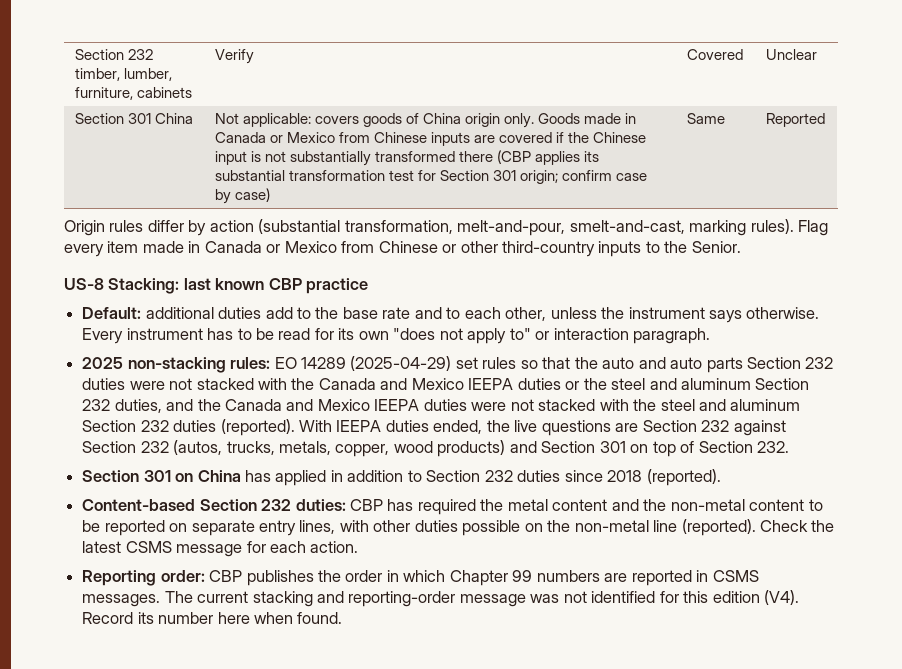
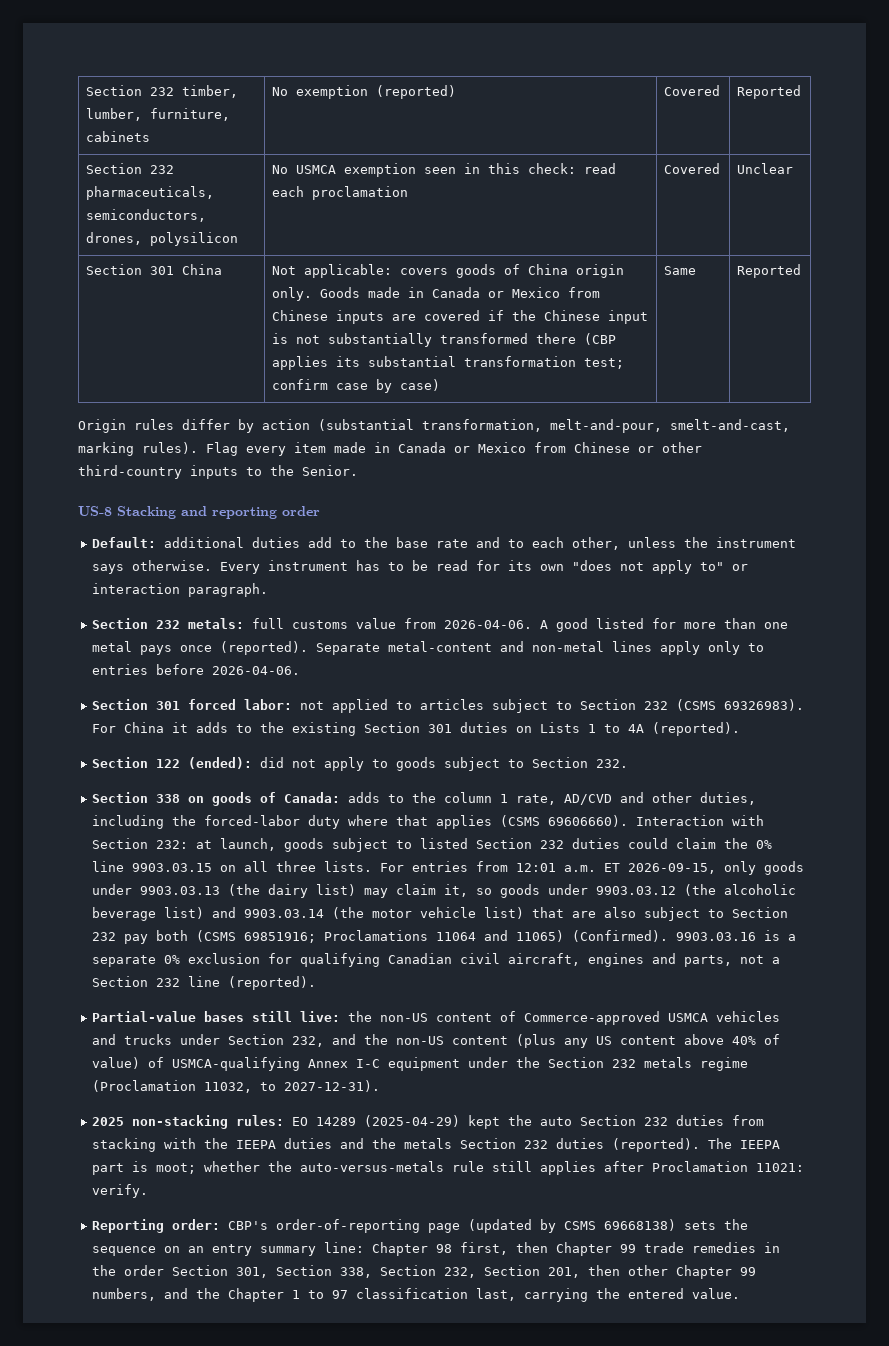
- Section 232 timber, lumber, furniture, cabinets | Verify | Covered | Unclear
+ Section 232 timber, lumber, furniture, cabinets | No exemption (reported) | Covered | Reported
+ Section 232 pharmaceuticals, semiconductors, drones, polysilicon | No USMCA exemption seen in this check: read each proclamation | Covered | Unclear
- Goods made in Canada or Mexico from Chinese inputs are covered if the Chinese input is not substantially transformed there (CBP applies its substantial transformation test for Section 301 origin; confirm case by case)
+ Goods made in Canada or Mexico from Chinese inputs are covered if the Chinese input is not substantially transformed there (CBP applies its substantial transformation test; confirm case by case)
- US-8 Stacking: last known CBP practice
+ US-8 Stacking and reporting order
+ Section 232 metals: full customs value from 2026-04-06. A good listed for more than one metal pays once (reported). Separate metal-content and non-metal lines apply only to entries before 2026-04-06.
+ Section 301 forced labor: not applied to articles subject to Section 232 (CSMS 69326983). For China it adds to the existing Section 301 duties on Lists 1 to 4A (reported).
+ Section 122 (ended): did not apply to goods subject to Section 232.
+ Section 338 on goods of Canada: adds to the column 1 rate, AD/CVD and other duties, including the forced-labor duty where that applies (CSMS 69606660). Interaction with Section 232: at launch, goods subject to listed Section 232 duties could claim the 0% line 9903.03.15 on all three lists. For entries from 12:01 a.m. ET 2026-09-15, only goods under 9903.03.13 (the dairy list) may claim it, so goods under 9903.03.12 (the alcoholic beverage list) and 9903.03.14 (the motor vehicle list) that are also subject to Section 232 pay both (CSMS 69851916; Proclamations 11064 and 11065) (Confirmed). 9903.03.16 is a separate 0% exclusion for qualifying Canadian civil aircraft, engines and parts, not a Section 232 line (reported).
+ Partial-value bases still live: the non-US content of Commerce-approved USMCA vehicles and trucks under Section 232, and the non-US content (plus any US content above 40% of value) of USMCA-qualifying Annex I-C equipment under the Section 232 metals regime (Proclamation 11032, to 2027-12-31).
- 2025 non-stacking rules: EO 14289 (2025-04-29) set rules so that the auto and auto parts Section 232 duties were not stacked with the Canada and Mexico IEEPA duties or the steel and aluminum Section 232 duties, and the Canada and Mexico IEEPA duties were not stacked with the steel and aluminum Section 232 duties (reported). With IEEPA duties ended, the live questions are Section 232 against Section 232 (autos, trucks, metals, copper, wood products) and Section 301 on top of Section 232.
- Section 301 on China has applied in addition to Section 232 duties since 2018 (reported).
- Content-based Section 232 duties: CBP has required the metal content and the non-metal content to be reported on separate entry lines, with other duties possible on the non-metal line (reported). Check the latest CSMS message for each action.
- Reporting order: CBP publishes the order in which Chapter 99 numbers are reported in CSMS messages. The current stacking and reporting-order message was not identified for this edition (V4). Record its number here when found.
+ 2025 non-stacking rules: EO 14289 (2025-04-29) kept the auto Section 232 duties from stacking with the IEEPA duties and the metals Section 232 duties (reported). The IEEPA part is moot; whether the auto-versus-metals rule still applies after Proclamation 11021: verify.
+ Reporting order: CBP's order-of-reporting page (updated by CSMS 69668138) sets the sequence on an entry summary line: Chapter 98 first, then Chapter 99 trade remedies in the order Section 301, Section 338, Section 232, Section 201, then other Chapter 99 numbers, and the Chapter 1 to 97 classification last, carrying the entered value.

